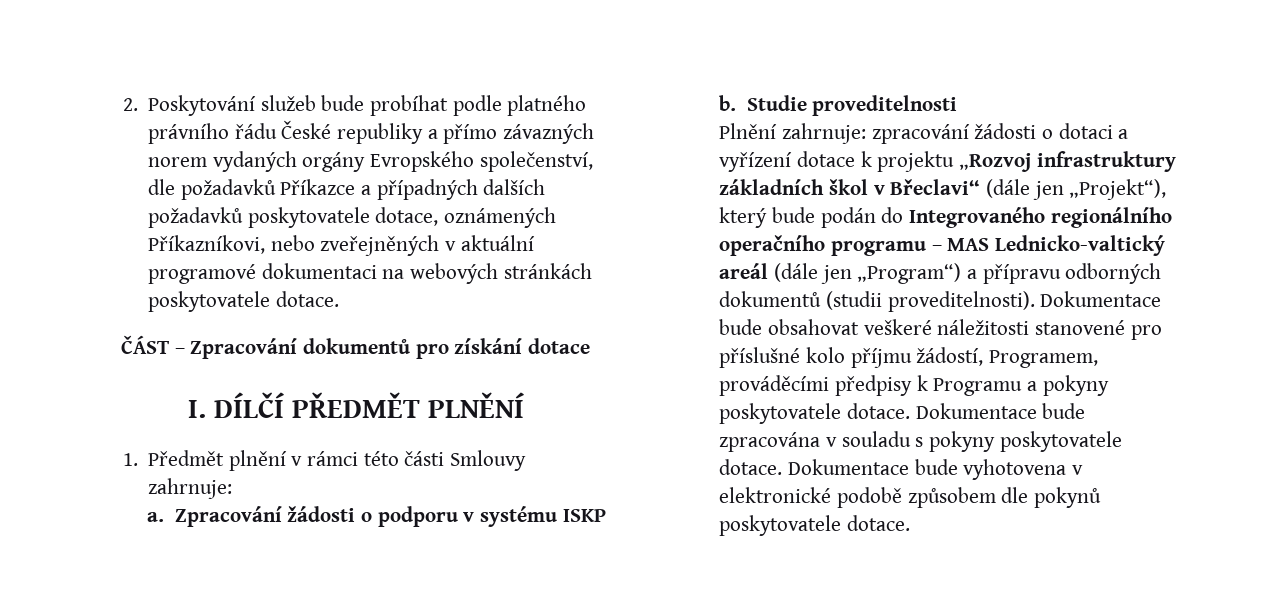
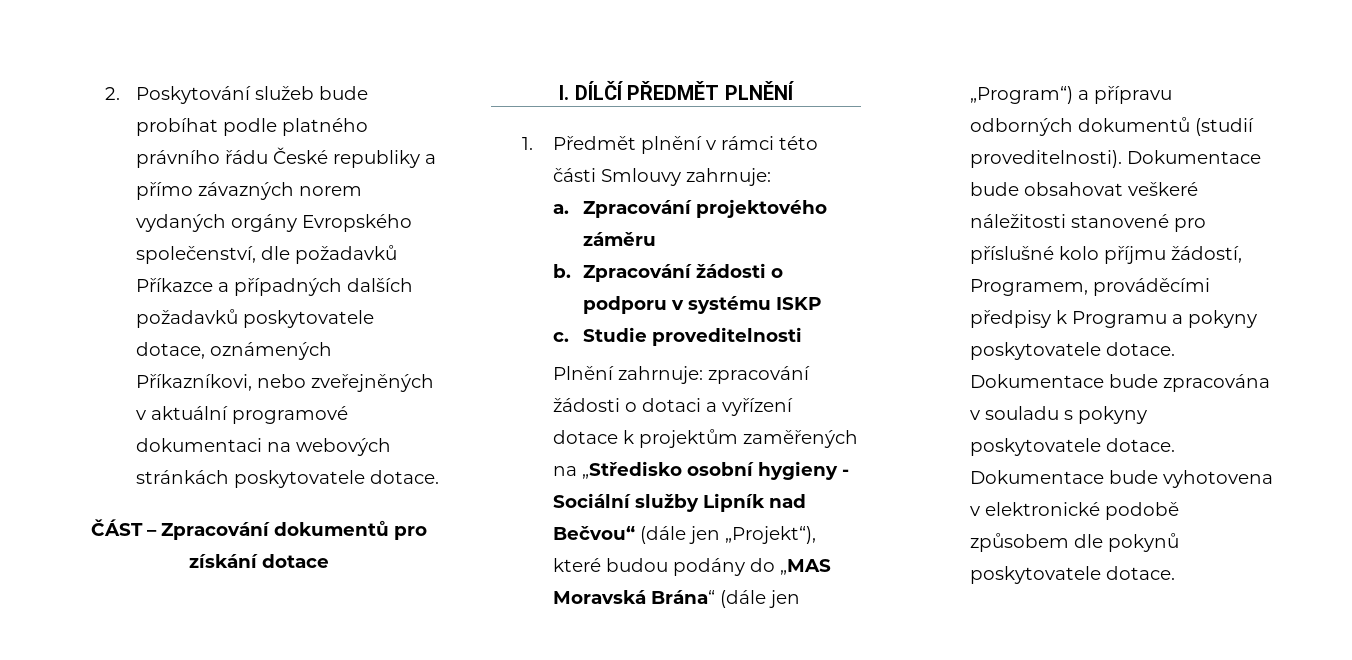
- Zpracování žádosti o podporu v systému ISKP
+ Zpracování projektového záměru
+ b. Zpracování žádosti o podporu v systému ISKP
- b.
+ c.
- Plnění zahrnuje: zpracování žádosti o dotaci a vyřízení dotace k projektu „Rozvoj infrastruktury základních škol v Břeclavi“ (dále jen „Projekt“), který bude podán do Integrovaného regionálního operačního programu – MAS Lednicko-valtický areál (dále jen „Program“) a přípravu odborných dokumentů (studii proveditelnosti).
+ Plnění zahrnuje: zpracování žádosti o dotaci a vyřízení dotace k projektům zaměřených na „Středisko osobní hygieny - Sociální služby Lipník nad Bečvou“ (dále jen „Projekt“), které budou podány do „MAS Moravská Brána“ (dále jen „Program“) a přípravu odborných dokumentů (studií proveditelnosti).

